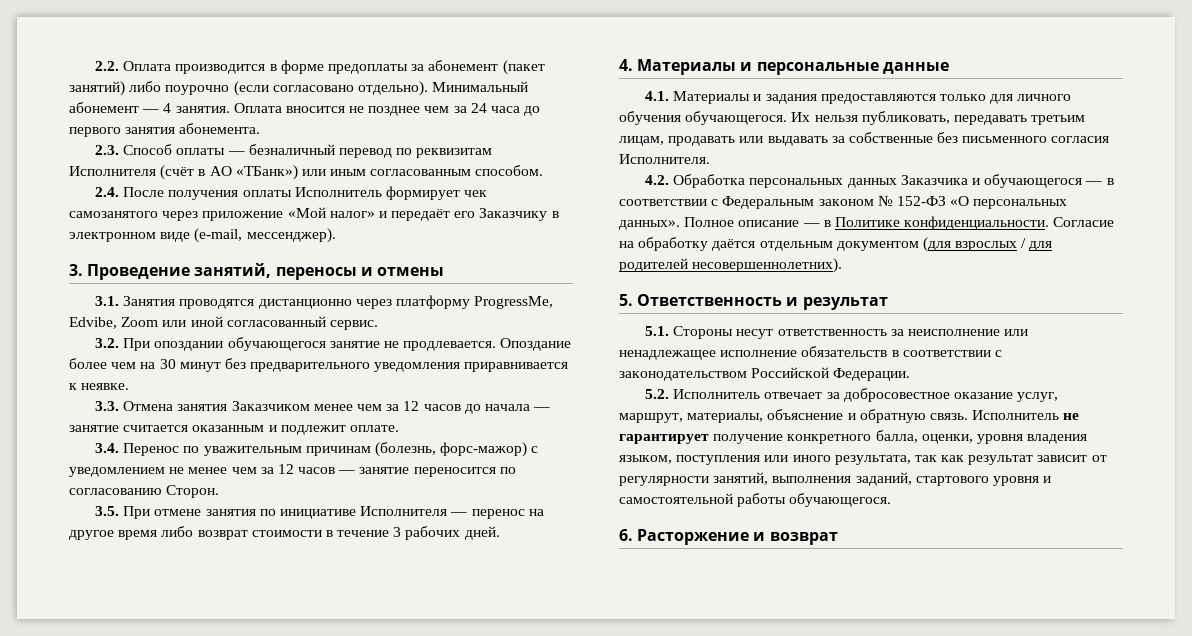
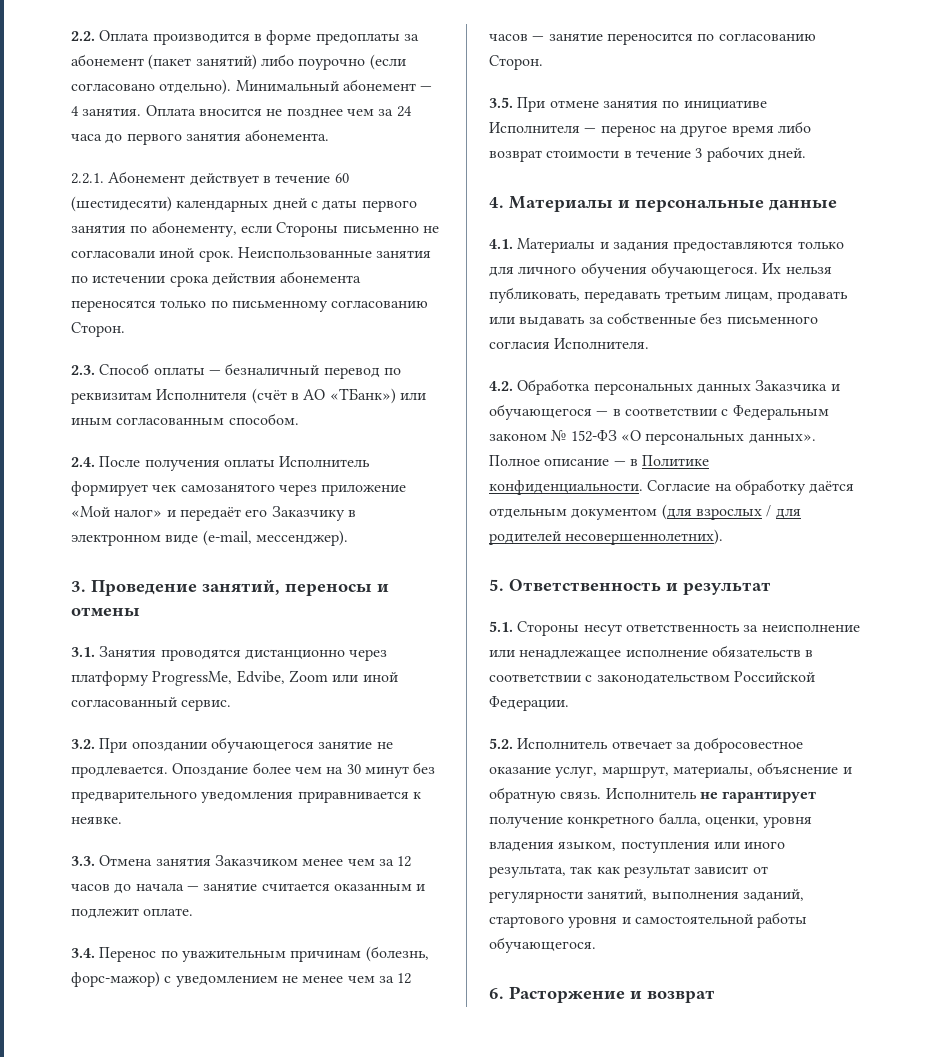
+ 2.2.1. Абонемент действует в течение 60 (шестидесяти) календарных дней с даты первого занятия по абонементу, если Стороны письменно не согласовали иной срок. Неиспользованные занятия по истечении срока действия абонемента переносятся только по письменному согласованию Сторон.

